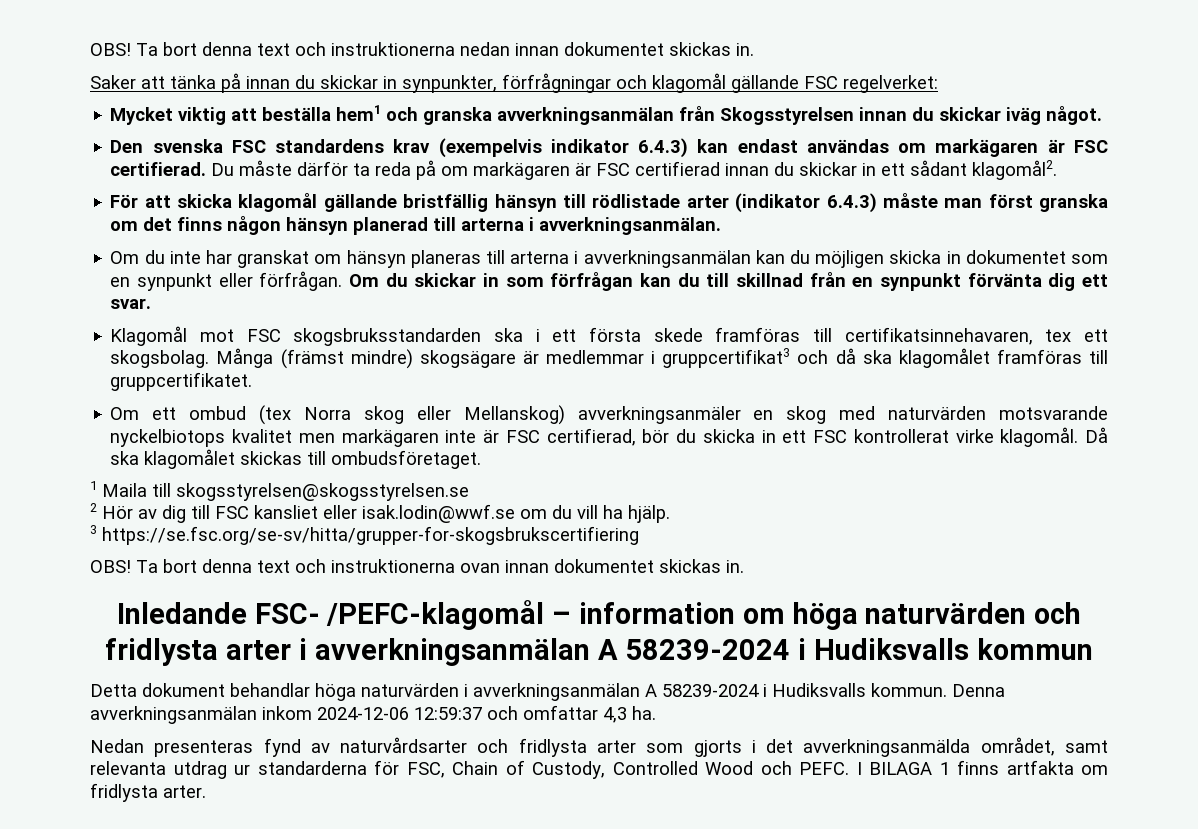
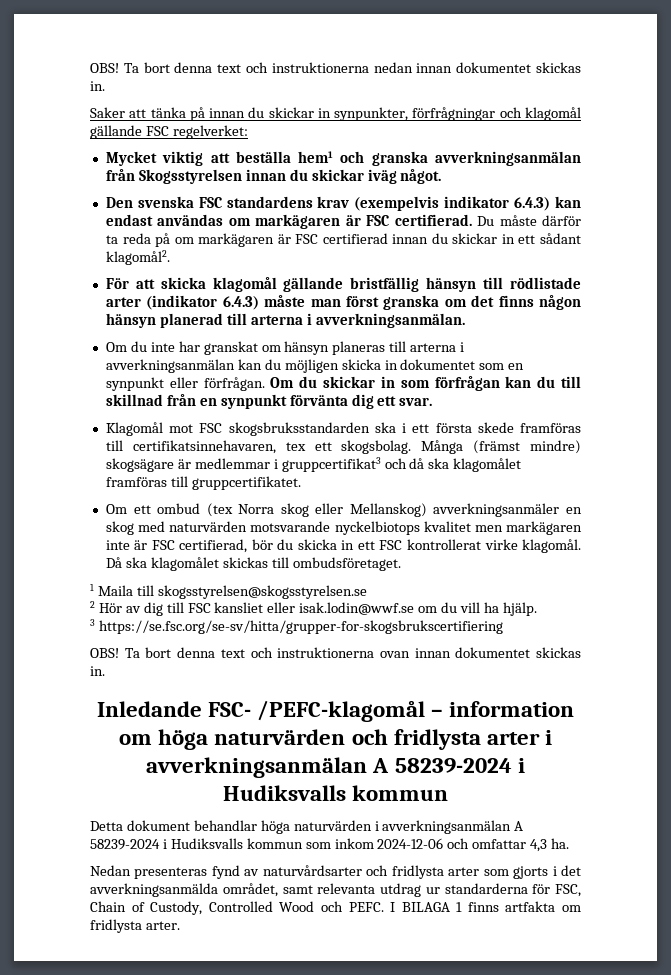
- Detta dokument behandlar höga naturvärden i avverkningsanmälan A 58239-2024 i Hudiksvalls kommun. Denna avverkningsanmälan inkom 2024-12-06 12:59:37 och omfattar 4,3 ha.
+ Detta dokument behandlar höga naturvärden i avverkningsanmälan A 58239-2024 i Hudiksvalls kommun som inkom 2024-12-06 och omfattar 4,3 ha.

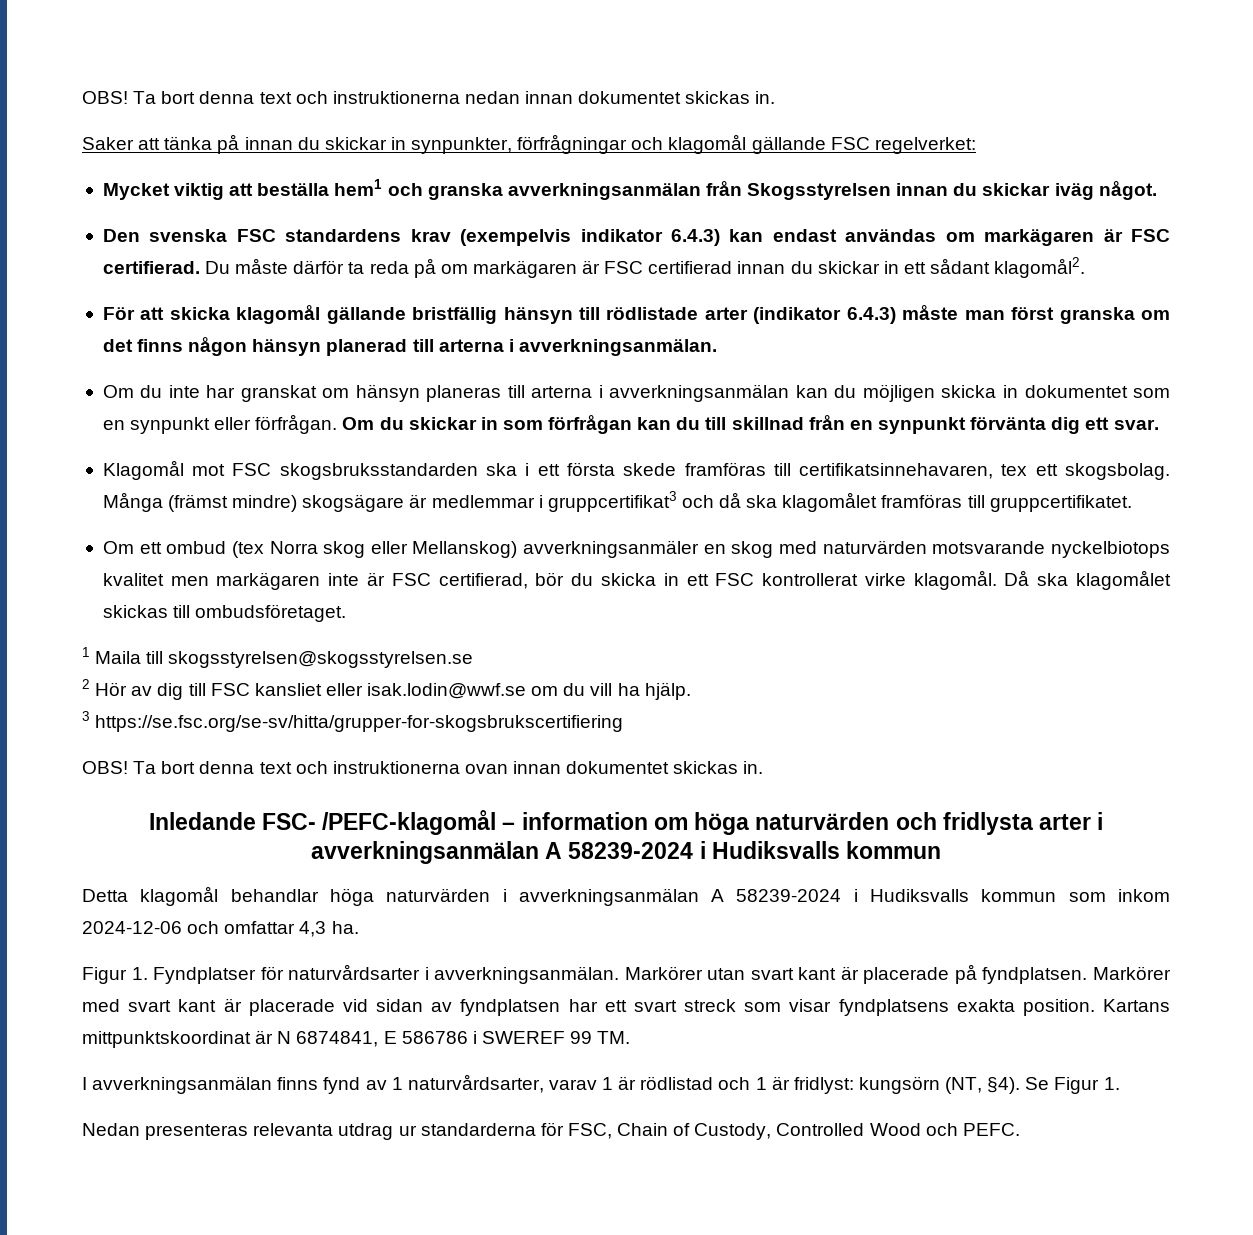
- Detta dokument behandlar höga naturvärden i avverkningsanmälan A 58239-2024 i Hudiksvalls kommun som inkom 2024-12-06 och omfattar 4,3 ha.
+ Detta klagomål behandlar höga naturvärden i avverkningsanmälan A 58239-2024 i Hudiksvalls kommun som inkom 2024-12-06 och omfattar 4,3 ha.
- Nedan presenteras fynd av naturvårdsarter och fridlysta arter som gjorts i det avverkningsanmälda området, samt relevanta utdrag ur standarderna för FSC, Chain of Custody, Controlled Wood och PEFC. I BILAGA 1 finns artfakta om fridlysta arter.
+ Figur 1. Fyndplatser för naturvårdsarter i avverkningsanmälan. Markörer utan svart kant är placerade på fyndplatsen. Markörer med svart kant är placerade vid sidan av fyndplatsen har ett svart streck som visar fyndplatsens exakta position. Kartans mittpunktskoordinat är N 6874841, E 586786 i SWEREF 99 TM.
+ I avverkningsanmälan finns fynd av 1 naturvårdsarter, varav 1 är rödlistad och 1 är fridlyst: kungsörn (NT, §4). Se Figur 1.
+ Nedan presenteras relevanta utdrag ur standarderna för FSC, Chain of Custody, Controlled Wood och PEFC.

